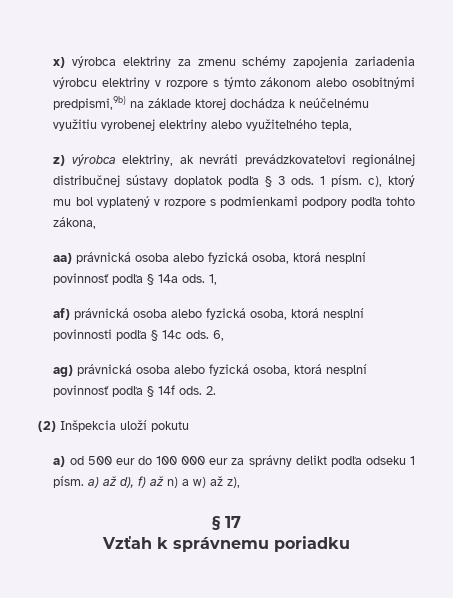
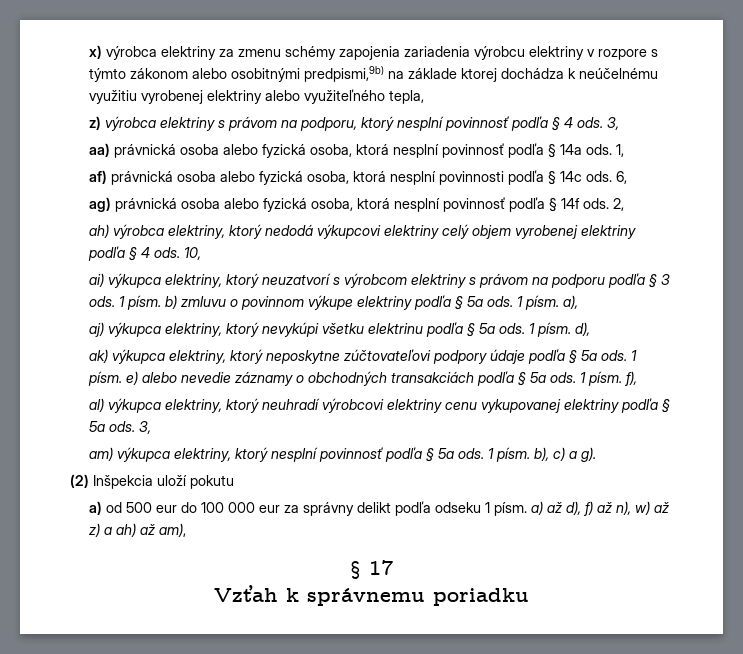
- z) výrobca elektriny, ak nevráti prevádzkovateľovi regionálnej distribučnej sústavy doplatok podľa § 3 ods. 1 písm. c), ktorý mu bol vyplatený v rozpore s podmienkami podpory podľa tohto zákona,
+ z) výrobca elektriny s právom na podporu, ktorý nesplní povinnosť podľa § 4 ods. 3,
- 2.
+ 2,
+ ah) výrobca elektriny, ktorý nedodá výkupcovi elektriny celý objem vyrobenej elektriny podľa § 4 ods. 10,
+ ai) výkupca elektriny, ktorý neuzatvorí s výrobcom elektriny s právom na podporu podľa § 3 ods. 1 písm. b) zmluvu o povinnom výkupe elektriny podľa § 5a ods. 1 písm. a),
+ aj) výkupca elektriny, ktorý nevykúpi všetku elektrinu podľa § 5a ods. 1 písm. d),
+ ak) výkupca elektriny, ktorý neposkytne zúčtovateľovi podpory údaje podľa § 5a ods. 1 písm. e) alebo nevedie záznamy o obchodných transakciách podľa § 5a ods. 1 písm. f),
+ al) výkupca elektriny, ktorý neuhradí výrobcovi elektriny cenu vykupovanej elektriny podľa § 5a ods. 3,
+ am) výkupca elektriny, ktorý nesplní povinnosť podľa § 5a ods. 1 písm. b), c) a g).
- a) od 500 eur do 100 000 eur za správny delikt podľa odseku 1 písm. a) až d), f) až n) a w) až z),
+ a) od 500 eur do 100 000 eur za správny delikt podľa odseku 1 písm. a) až d), f) až n), w) až z) a ah) až am),

